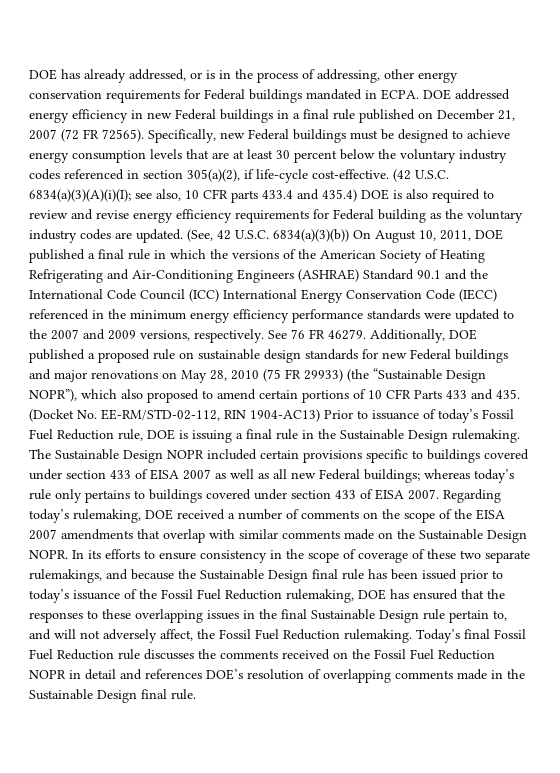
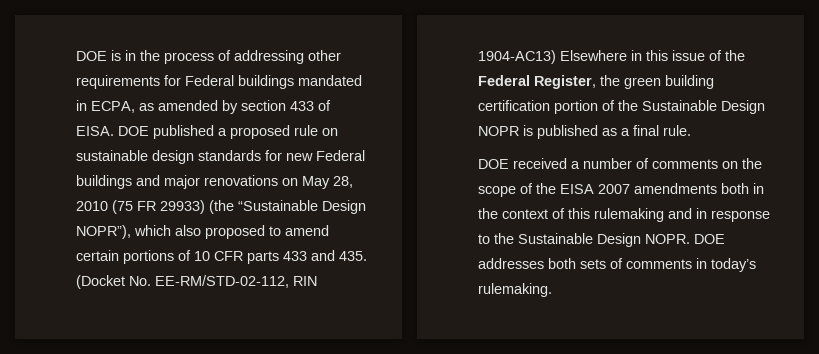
- DOE has already addressed, or is in the process of addressing, other energy conservation requirements for Federal buildings mandated in ECPA. DOE addressed energy efficiency in new Federal buildings in a final rule published on December 21, 2007 (72 FR 72565). Specifically, new Federal buildings must be designed to achieve energy consumption levels that are at least 30 percent below the voluntary industry codes referenced in section 305(a)(2), if life-cycle cost-effective. (42 U.S.C. 6834(a)(3)(A)(i)(I); see also, 10 CFR parts 433.4 and 435.4) DOE is also required to review and revise energy efficiency requirements for Federal building as the voluntary industry codes are updated. (See, 42 U.S.C. 6834(a)(3)(b)) On August 10, 2011, DOE published a final rule in which the versions of the American Society of Heating Refrigerating and Air-Conditioning Engineers (ASHRAE) Standard 90.1 and the International Code Council (ICC) International Energy Conservation Code (IECC) referenced in the minimum energy efficiency performance standards were updated to the 2007 and 2009 versions, respectively. See 76 FR 46279. Additionally, DOE published a proposed rule on sustainable design standards for new Federal buildings and major renovations on May 28, 2010 (75 FR 29933) (the “Sustainable Design NOPR”), which also proposed to amend certain portions of 10 CFR Parts 433 and 435. (Docket No. EE-RM/STD-02-112, RIN 1904-AC13) Prior to issuance of today’s Fossil Fuel Reduction rule, DOE is issuing a final rule in the Sustainable Design rulemaking. The Sustainable Design NOPR included certain provisions specific to buildings covered under section 433 of EISA 2007 as well as all new Federal buildings; whereas today’s rule only pertains to buildings covered under section 433 of EISA 2007. Regarding today’s rulemaking, DOE received a number of comments on the scope of the EISA 2007 amendments that overlap with similar comments made on the Sustainable Design NOPR. In its efforts to ensure consistency in the scope of coverage of these two separate rulemakings, and because the Sustainable Design final rule has been issued prior to today’s issuance of the Fossil Fuel Reduction rulemaking, DOE has ensured that the responses to these overlapping issues in the final Sustainable Design rule pertain to, and will not adversely affect, the Fossil Fuel Reduction rulemaking. Today’s final Fossil Fuel Reduction rule discusses the comments received on the Fossil Fuel Reduction NOPR in detail and references DOE’s resolution of overlapping comments made in the Sustainable Design final rule.
+ DOE is in the process of addressing other requirements for Federal buildings mandated in ECPA, as amended by section 433 of EISA. DOE published a proposed rule on sustainable design standards for new Federal buildings and major renovations on May 28, 2010 (75 FR 29933) (the “Sustainable Design NOPR”), which also proposed to amend certain portions of 10 CFR parts 433 and 435. (Docket No. EE-RM/STD-02-112, RIN 1904-AC13) Elsewhere in this issue of the Federal Register, the green building certification portion of the Sustainable Design NOPR is published as a final rule.
+ DOE received a number of comments on the scope of the EISA 2007 amendments both in the context of this rulemaking and in response to the Sustainable Design NOPR. DOE addresses both sets of comments in today’s rulemaking.

